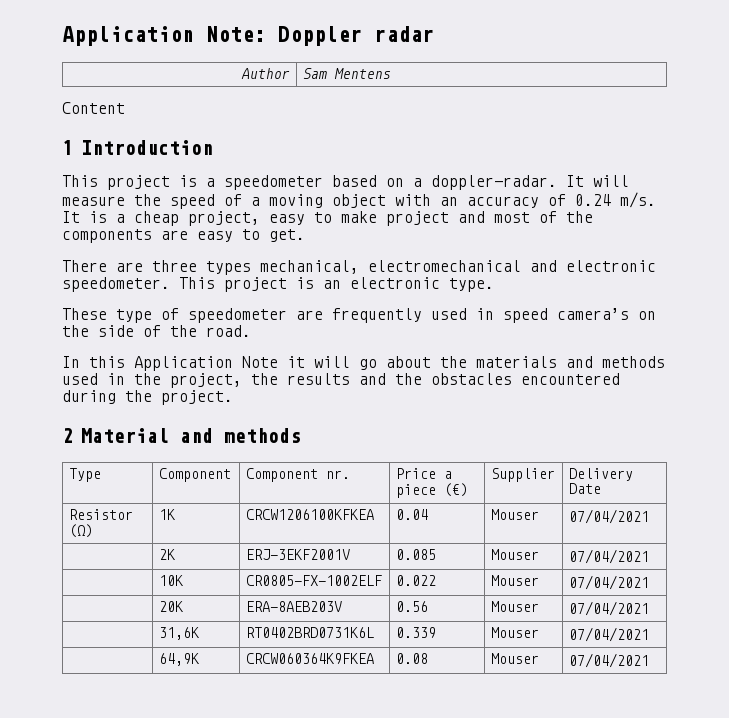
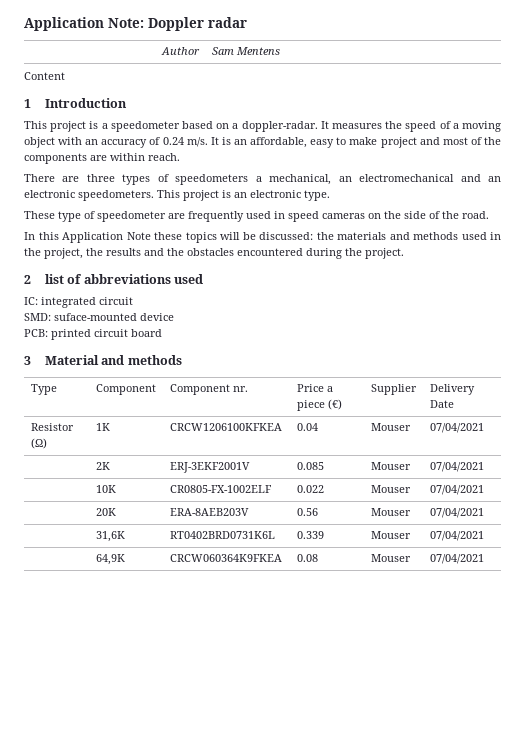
- It will measure the speed of a moving object with an accuracy of 0.24 m/s.
+ It measures the speed of a moving object with an accuracy of 0.24 m/s.
- It is a cheap project, easy to make project and most of the components are easy to get.
+ It is an affordable, easy to make project and most of the components are within reach.
- There are three types mechanical, electromechanical and electronic speedometer.
+ There are three types of speedometers a mechanical, an electromechanical and an electronic speedometers.
- These type of speedometer are frequently used in speed camera’s on the side of the road.
+ These type of speedometer are frequently used in speed cameras on the side of the road.
- In this Application Note it will go about the materials and methods used in the project, the results and the obstacles encountered during the project.
+ In this Application Note these topics will be discussed: the materials and methods used in the project, the results and the obstacles encountered during the project.
- 2 Material and methods
+ 2 list of abbreviations used
+ IC: integrated circuit
+ SMD: suface-mounted device
+ PCB: printed circuit board
+ 3 Material and methods

